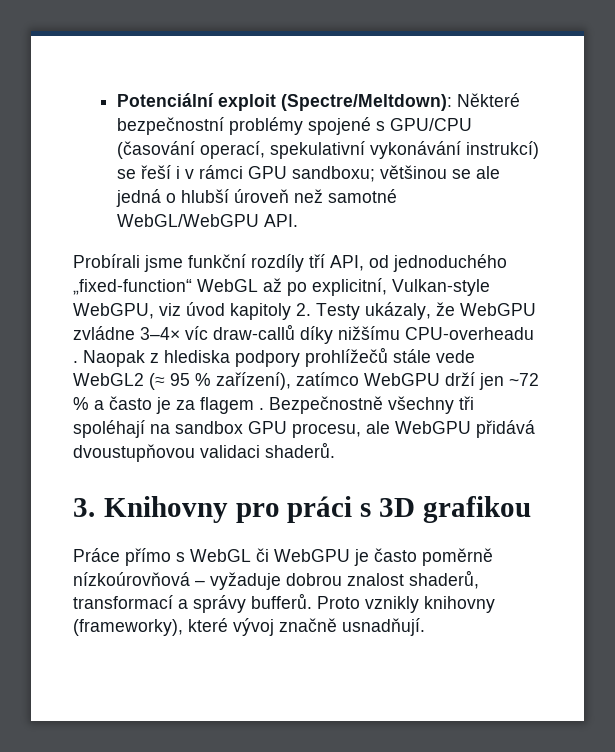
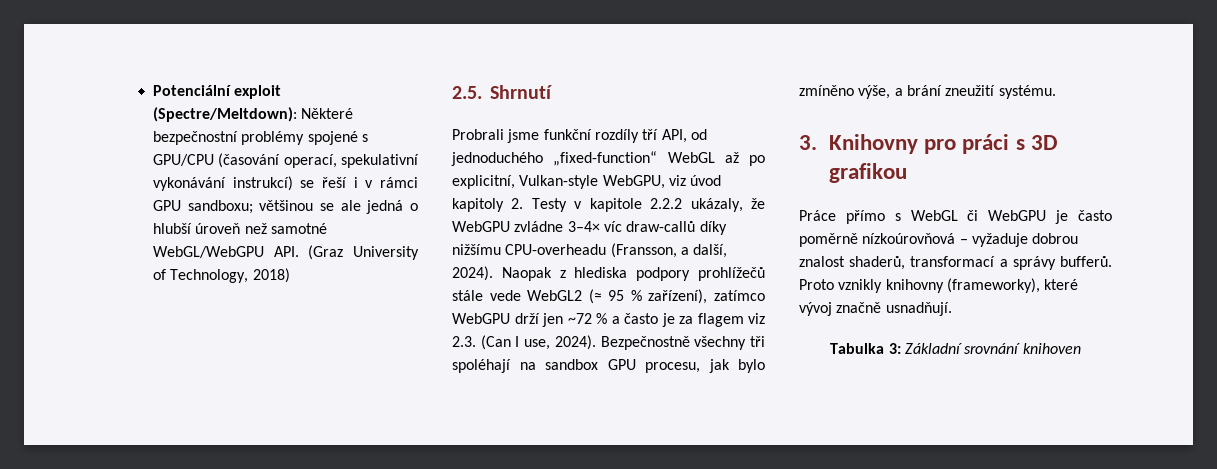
- většinou se ale jedná o hlubší úroveň než samotné WebGL/WebGPU API.
- Probírali jsme funkční rozdíly tří API, od jednoduchého „fixed-function“ WebGL až po explicitní, Vulkan-style WebGPU, viz úvod kapitoly 2. Testy ukázaly, že WebGPU zvládne 3–4× víc draw-callů díky nižšímu CPU-overheadu .
+ většinou se ale jedná o hlubší úroveň než samotné WebGL/WebGPU API. (Graz University of Technology, 2018)
+ 2.5. Shrnutí
+ Probrali jsme funkční rozdíly tří API, od jednoduchého „fixed-function“ WebGL až po explicitní, Vulkan-style WebGPU, viz úvod kapitoly 2. Testy v kapitole 2.2.2 ukázaly, že WebGPU zvládne 3–4× víc draw-callů díky nižšímu CPU-overheadu (Fransson, a další, 2024).
- Naopak z hlediska podpory prohlížečů stále vede WebGL2 (≈ 95 % zařízení), zatímco WebGPU drží jen ~72 % a často je za flagem .
+ Naopak z hlediska podpory prohlížečů stále vede WebGL2 (≈ 95 % zařízení), zatímco WebGPU drží jen ~72 % a často je za flagem viz 2.3. (Can I use, 2024).
- Bezpečnostně všechny tři spoléhají na sandbox GPU procesu, ale WebGPU přidává dvoustupňovou validaci shaderů.
+ Bezpečnostně všechny tři spoléhají na sandbox GPU procesu, jak bylo zmíněno výše, a brání zneužití systému.
+ Tabulka 3: Základní srovnání knihoven

